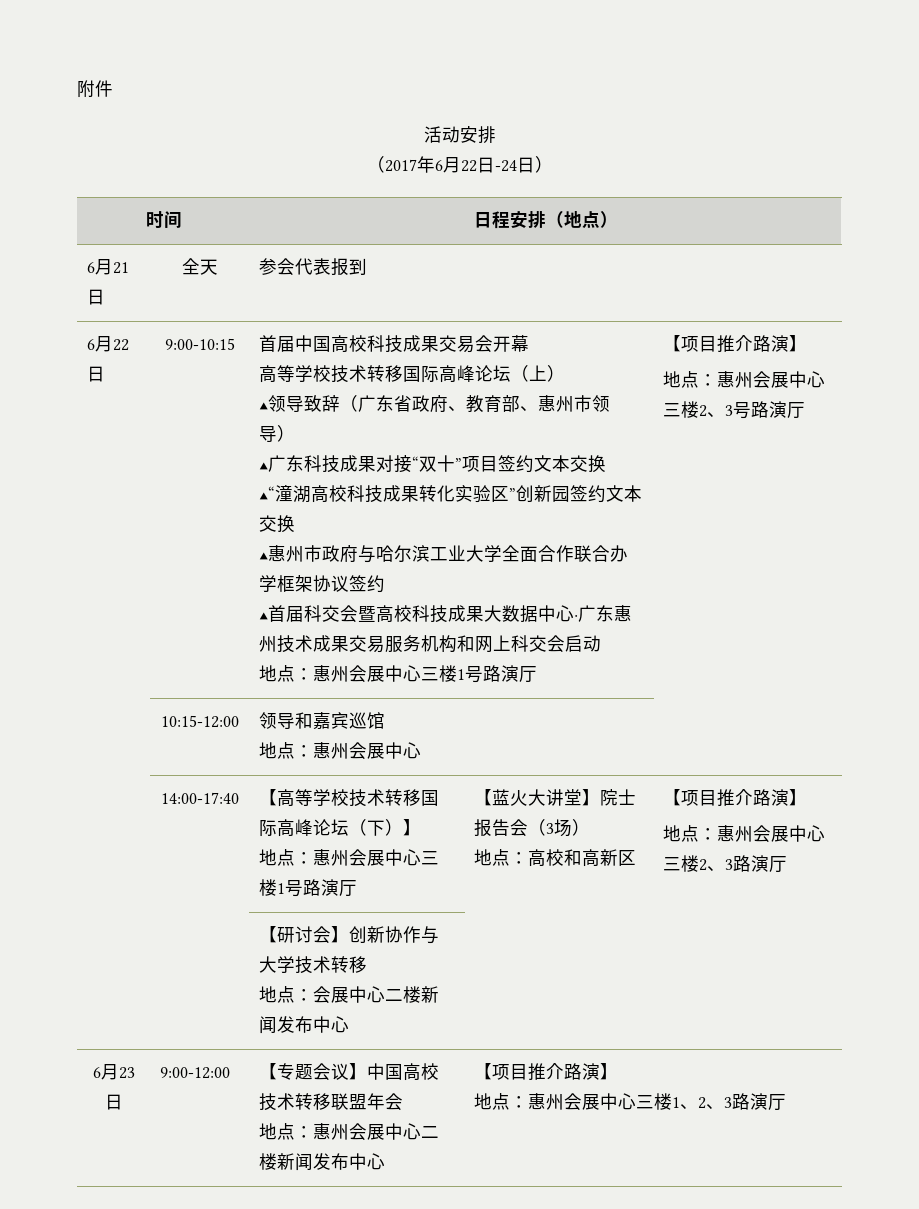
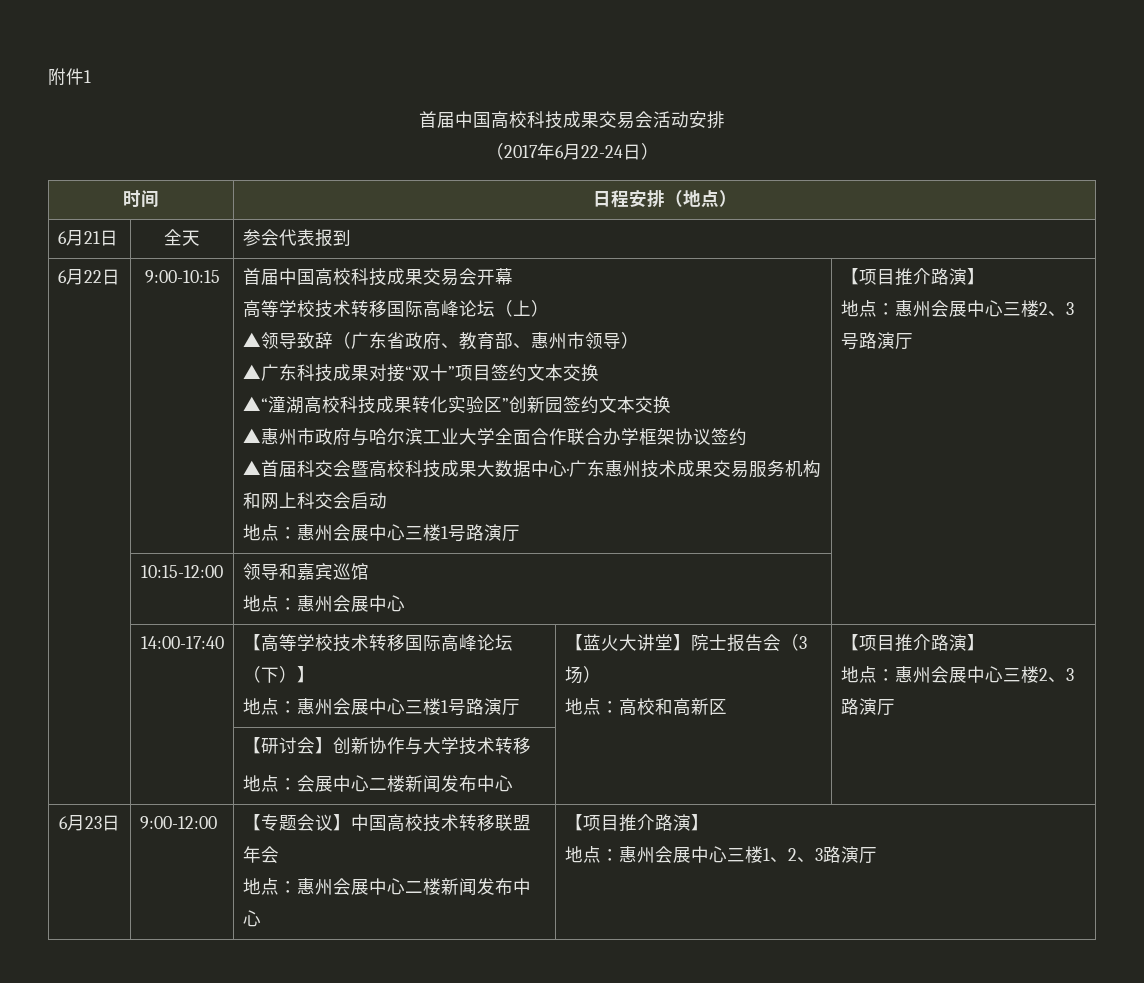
- 附件
- 活动安排
+ 附件1
+ 首届中国高校科技成果交易会活动安排
- （2017年6月22日-24日）
+ （2017年6月22-24日）

